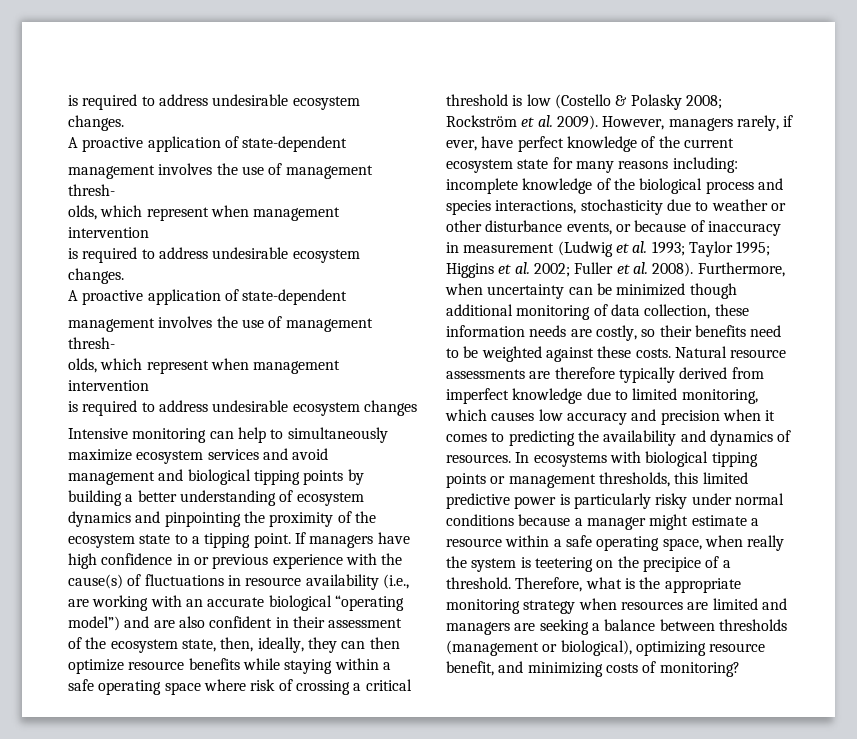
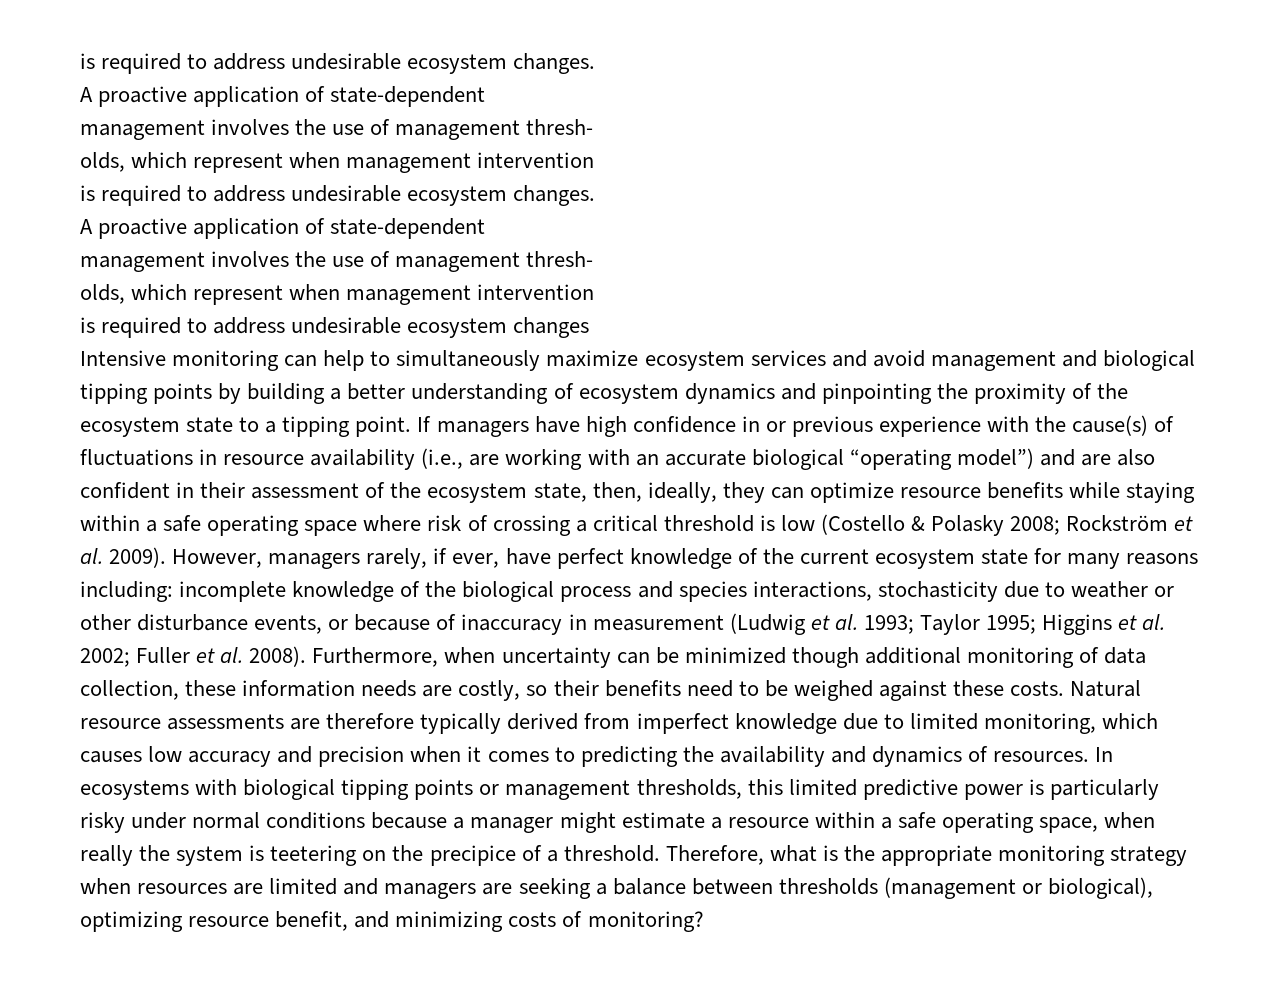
- If managers have high confidence in or previous experience with the cause(s) of fluctuations in resource availability (i.e., are working with an accurate biological “operating model”) and are also confident in their assessment of the ecosystem state, then, ideally, they can then optimize resource benefits while staying within a safe operating space where risk of crossing a critical threshold is low (Costello & Polasky 2008;
+ If managers have high confidence in or previous experience with the cause(s) of fluctuations in resource availability (i.e., are working with an accurate biological “operating model”) and are also confident in their assessment of the ecosystem state, then, ideally, they can optimize resource benefits while staying within a safe operating space where risk of crossing a critical threshold is low (Costello & Polasky 2008;
- Furthermore, when uncertainty can be minimized though additional monitoring of data collection, these information needs are costly, so their benefits need to be weighted against these costs.
+ Furthermore, when uncertainty can be minimized though additional monitoring of data collection, these information needs are costly, so their benefits need to be weighed against these costs.

